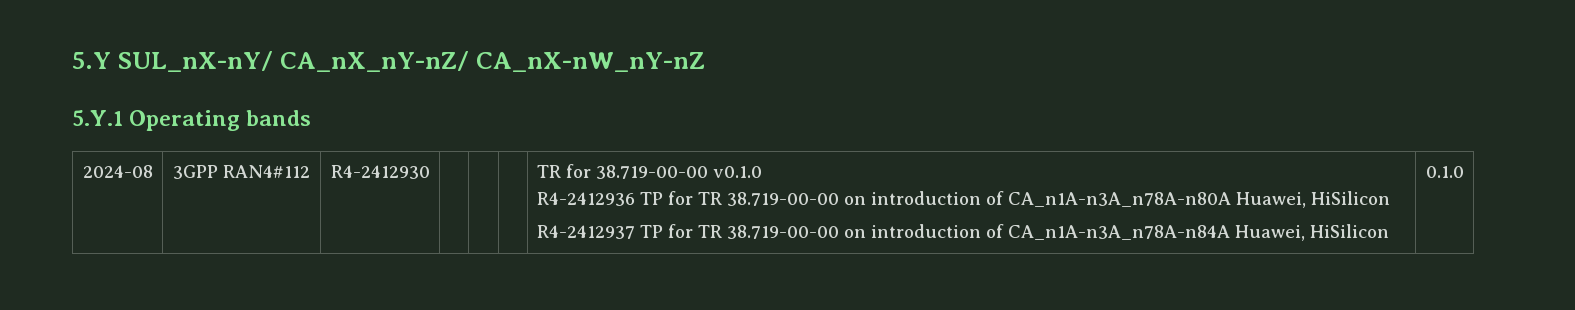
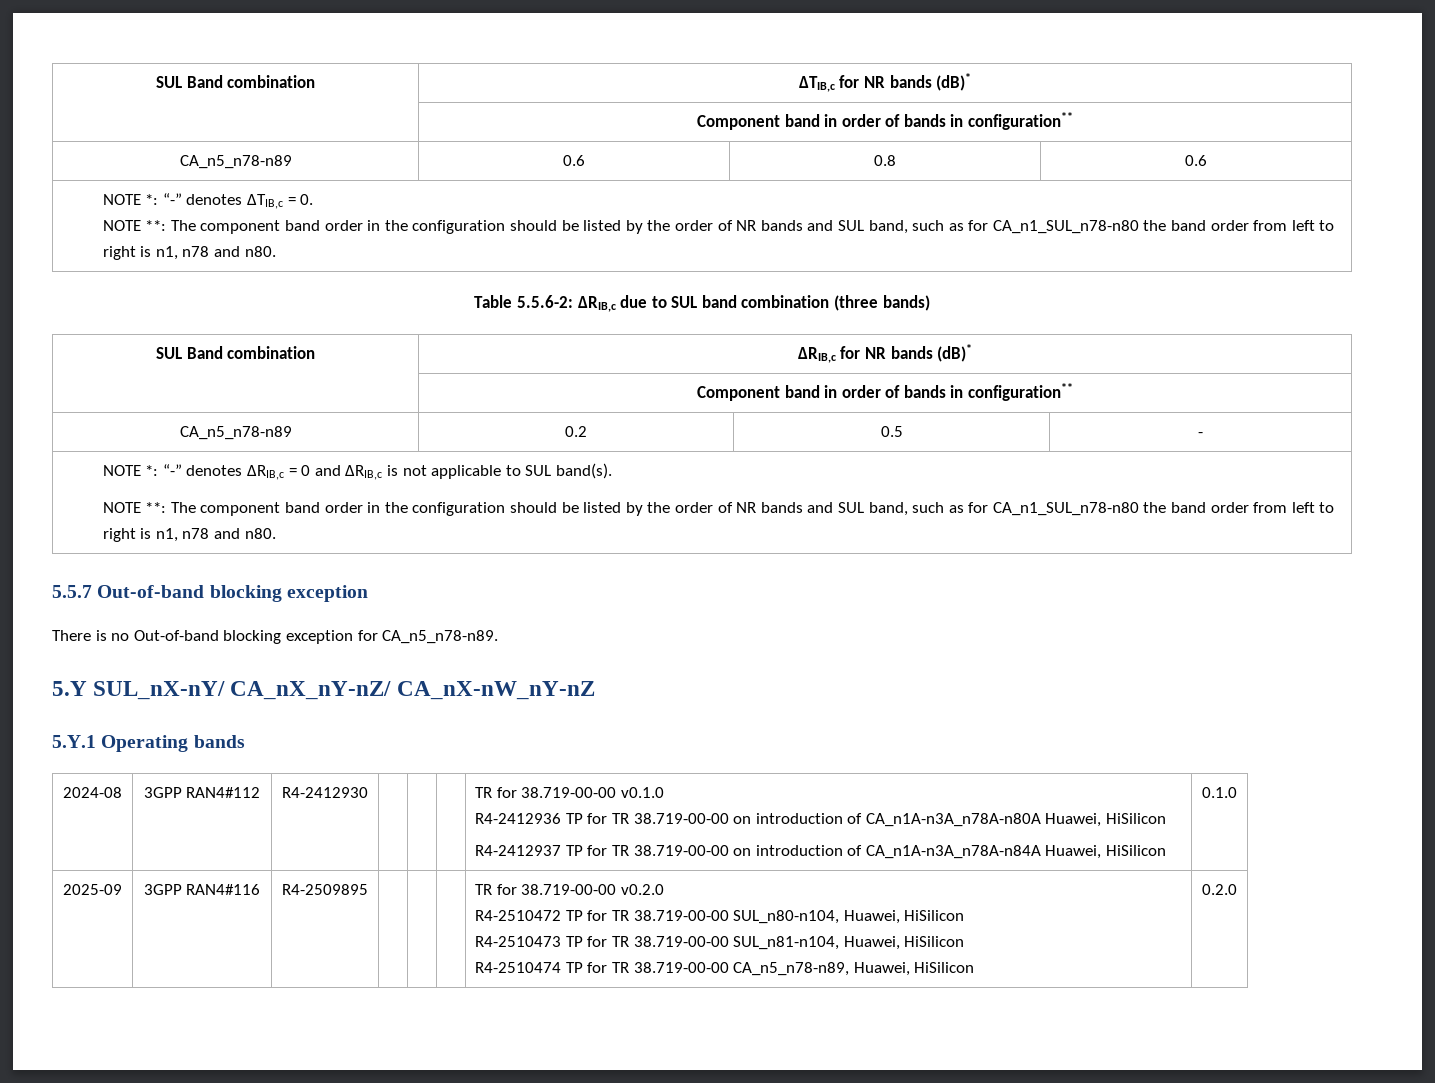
+ SUL Band combination | ΔTIB,c for NR bands (dB)*
+ | Component band in order of bands in configuration**
+ CA_n5_n78-n89 | 0.6 | 0.8 | 0.6
+ NOTE *: “-” denotes ΔTIB,c = 0.
+ NOTE **: The component band order in the configuration should be listed by the order of NR bands and SUL band, such as for CA_n1_SUL_n78-n80 the band order from left to right is n1, n78 and n80.
+ Table 5.5.6-2: ΔRIB,c due to SUL band combination (three bands)
+ SUL Band combination | ΔRIB,c for NR bands (dB)*
+ | Component band in order of bands in configuration**
+ CA_n5_n78-n89 | 0.2 | 0.5 | -
+ NOTE *: “-” denotes ΔRIB,c = 0 and ΔRIB,c is not applicable to SUL band(s).
+ NOTE **: The component band order in the configuration should be listed by the order of NR bands and SUL band, such as for CA_n1_SUL_n78-n80 the band order from left to right is n1, n78 and n80.
+ 5.5.7 Out-of-band blocking exception
+ There is no Out-of-band blocking exception for CA_n5_n78-n89.
+ 2025-09 | 3GPP RAN4#116 | R4-2509895 | | | | TR for 38.719-00-00 v0.2.0
+ R4-2510472 TP for TR 38.719-00-00 SUL_n80-n104, Huawei, HiSilicon
+ R4-2510473 TP for TR 38.719-00-00 SUL_n81-n104, Huawei, HiSilicon
+ R4-2510474 TP for TR 38.719-00-00 CA_n5_n78-n89, Huawei, HiSilicon | 0.2.0

